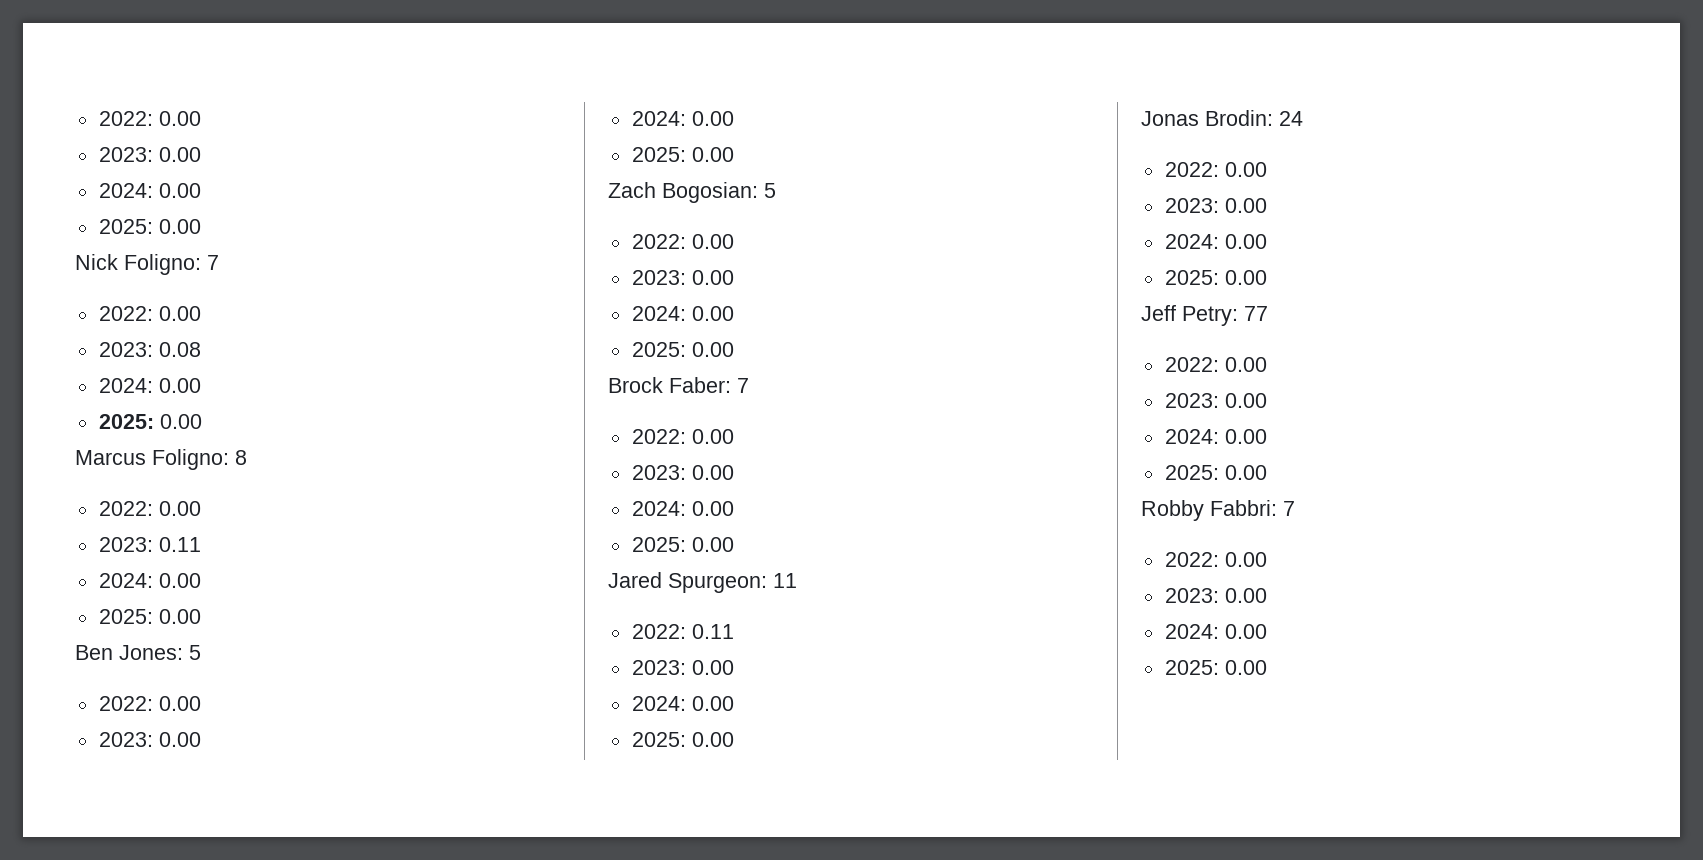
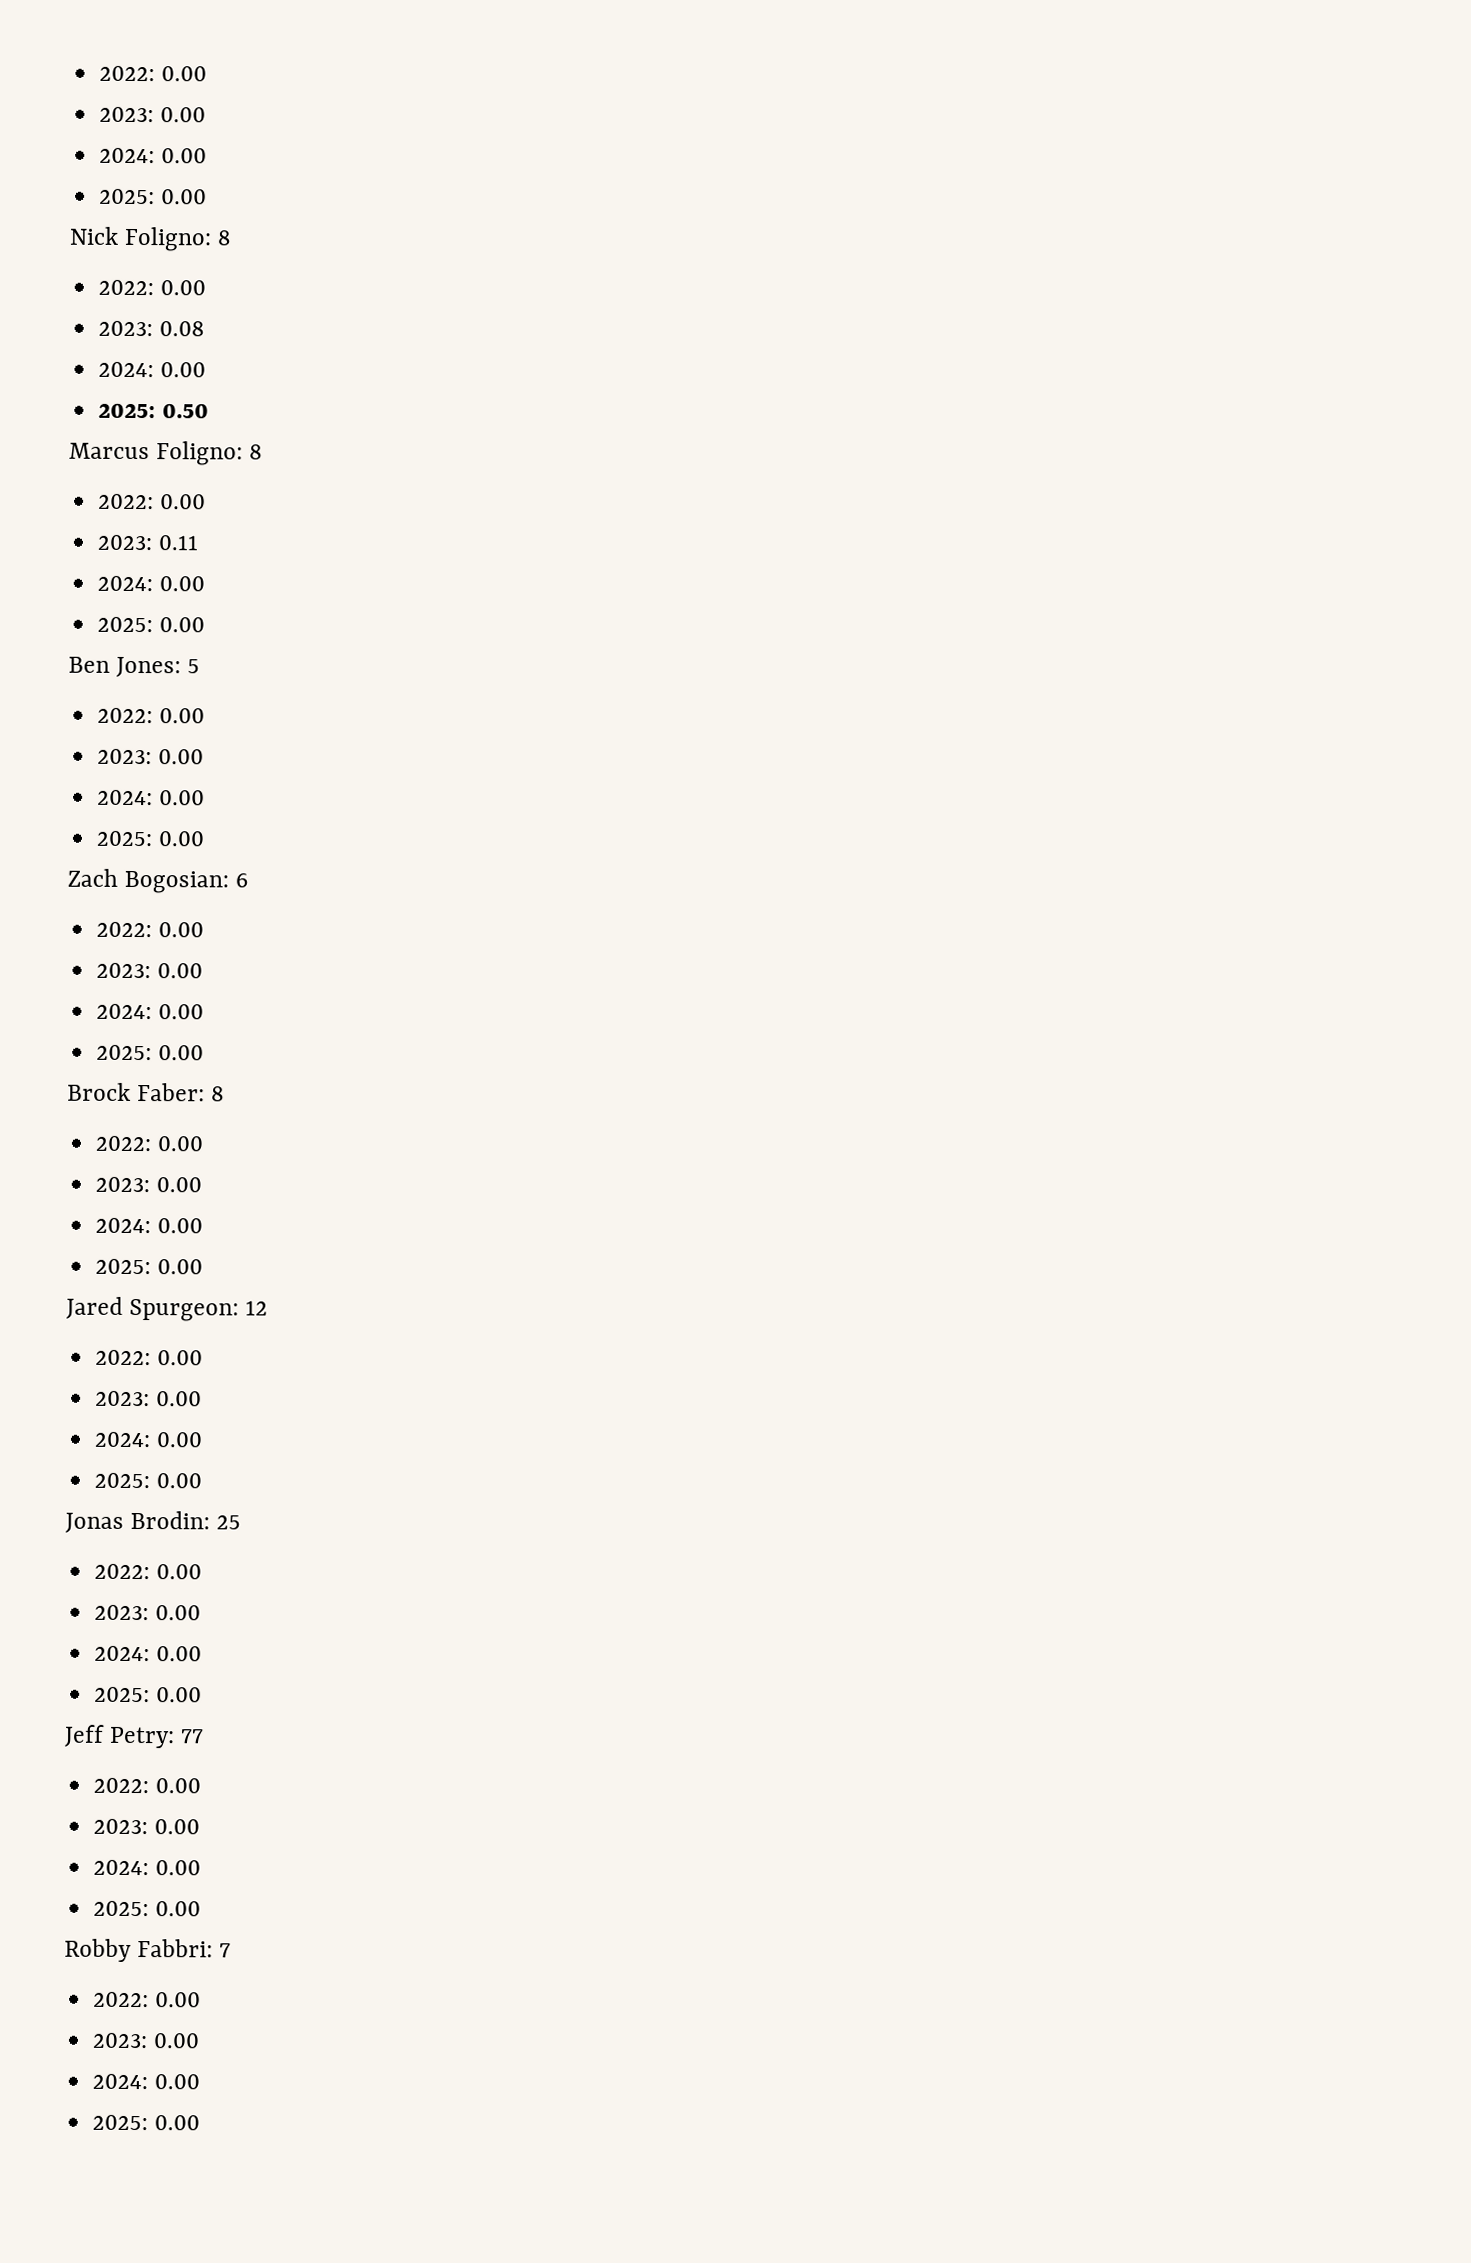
- Nick Foligno: 7
+ Nick Foligno: 8
  2023: 0.08
  2024: 0.00
- 2025: 0.00
+ 2025: 0.50
- Zach Bogosian: 5
+ Zach Bogosian: 6
- Brock Faber: 7
+ Brock Faber: 8
- Jared Spurgeon: 11
- 2022: 0.11
+ Jared Spurgeon: 12
+ 2022: 0.00
- Jonas Brodin: 24
+ Jonas Brodin: 25

